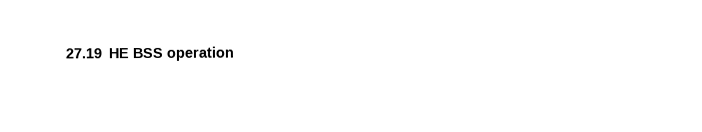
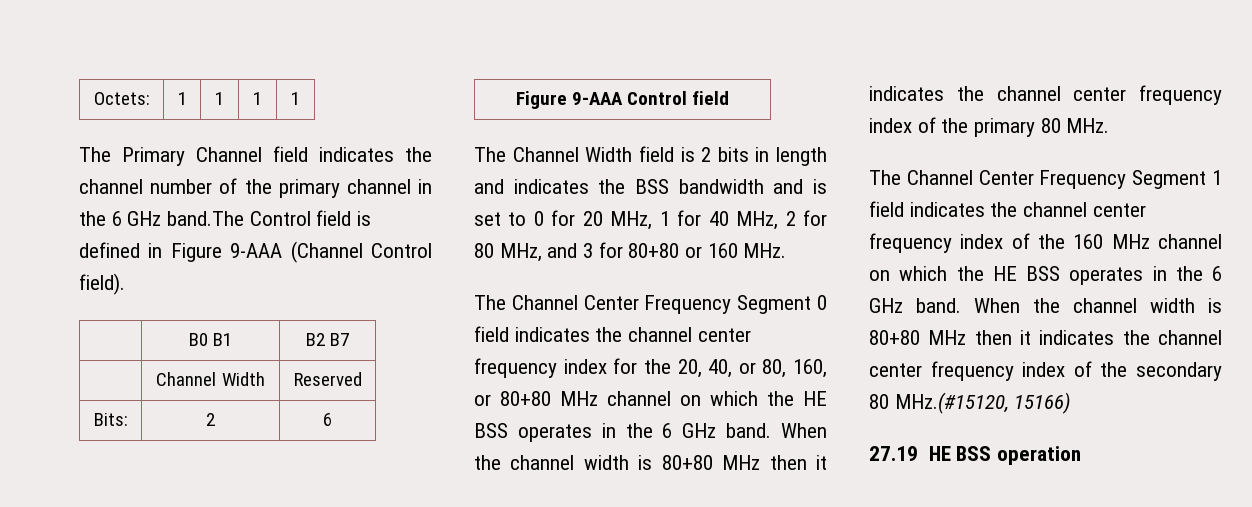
+ Octets: | 1 | 1 | 1 | 1
+ The Primary Channel field indicates the channel number of the primary channel in the 6 GHz band.The Control field is defined in Figure 9-AAA (Channel Control field).
+ | B0 B1 | B2 B7
+ | Channel Width | Reserved
+ Bits: | 2 | 6
+ Figure 9-AAA Control field
+ The Channel Width field is 2 bits in length and indicates the BSS bandwidth and is set to 0 for 20 MHz, 1 for 40 MHz, 2 for 80 MHz, and 3 for 80+80 or 160 MHz.
+ The Channel Center Frequency Segment 0 field indicates the channel center frequency index for the 20, 40, or 80, 160, or 80+80 MHz channel on which the HE BSS operates in the 6 GHz band. When the channel width is 80+80 MHz then it indicates the channel center frequency index of the primary 80 MHz.
+ The Channel Center Frequency Segment 1 field indicates the channel center frequency index of the 160 MHz channel on which the HE BSS operates in the 6 GHz band. When the channel width is 80+80 MHz then it indicates the channel center frequency index of the secondary 80 MHz.(#15120, 15166)

